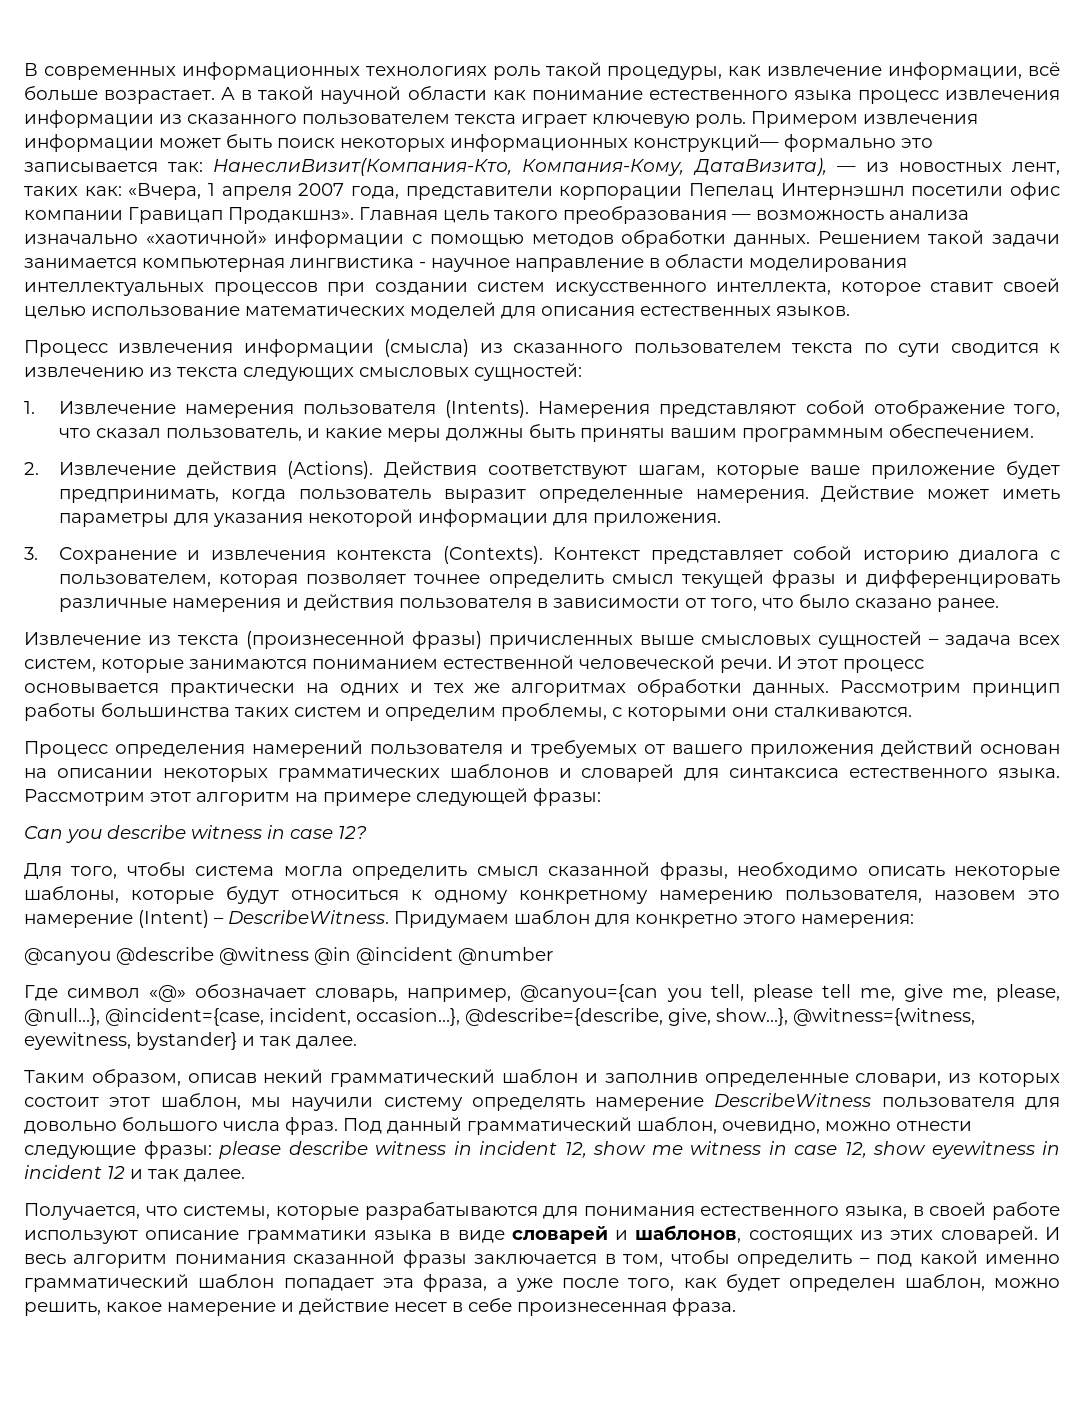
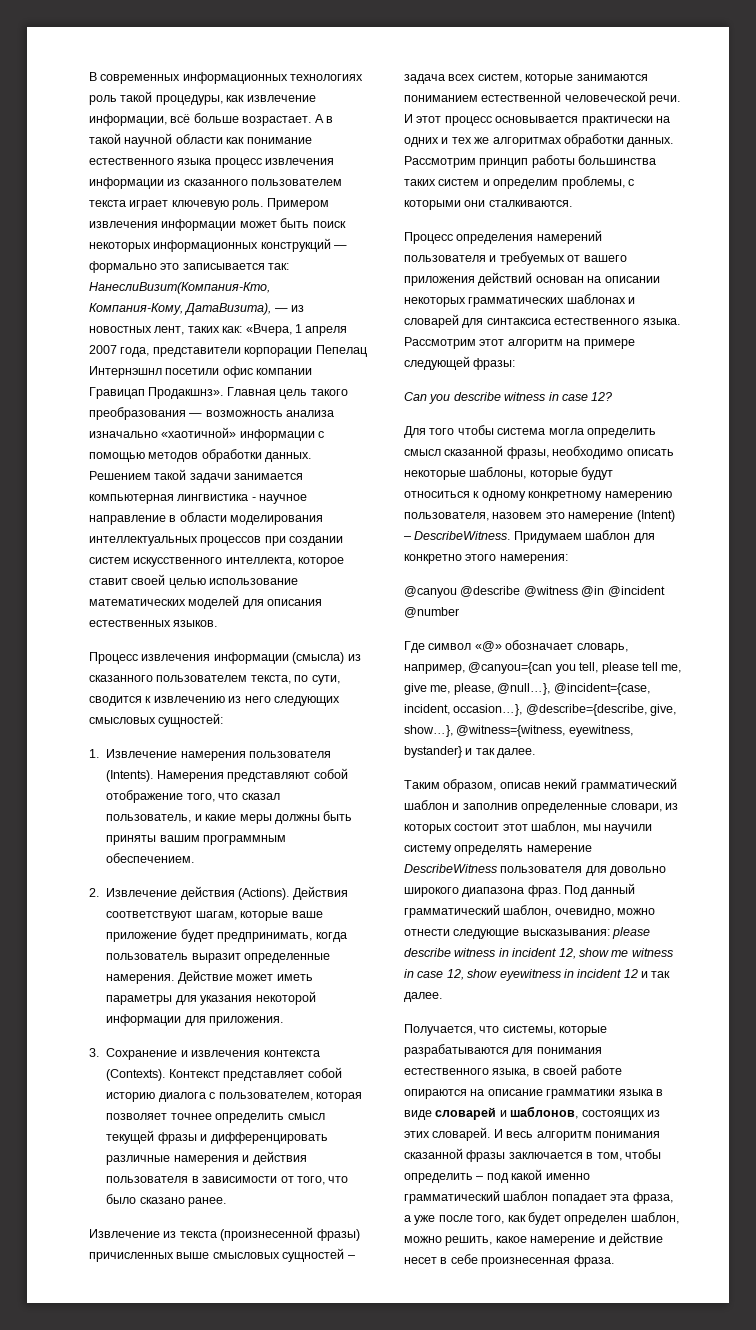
- Примером извлечения информации может быть поиск некоторых информационных конструкций— формально это записывается так: НанеслиВизит(Компания-Кто, Компания-Кому, ДатаВизита), — из новостных лент, таких как: «Вчера, 1 апреля 2007 года, представители корпорации Пепелац Интернэшнл посетили офис компании Гравицап Продакшнз».
+ Примером извлечения информации может быть поиск некоторых информационных конструкций — формально это записывается так: НанеслиВизит(Компания-Кто, Компания-Кому, ДатаВизита), — из новостных лент, таких как: «Вчера, 1 апреля 2007 года, представители корпорации Пепелац Интернэшнл посетили офис компании Гравицап Продакшнз».
- Процесс извлечения информации (смысла) из сказанного пользователем текста по сути сводится к извлечению из текста следующих смысловых сущностей:
+ Процесс извлечения информации (смысла) из сказанного пользователем текста, по сути, сводится к извлечению из него следующих смысловых сущностей:
- Процесс определения намерений пользователя и требуемых от вашего приложения действий основан на описании некоторых грамматических шаблонов и словарей для синтаксиса естественного языка.
+ Процесс определения намерений пользователя и требуемых от вашего приложения действий основан на описании некоторых грамматических шаблонах и словарей для синтаксиса естественного языка.
- Для того, чтобы система могла определить смысл сказанной фразы, необходимо описать некоторые шаблоны, которые будут относиться к одному конкретному намерению пользователя, назовем это намерение (Intent) – DescribeWitness.
+ Для того чтобы система могла определить смысл сказанной фразы, необходимо описать некоторые шаблоны, которые будут относиться к одному конкретному намерению пользователя, назовем это намерение (Intent) – DescribeWitness.
- Таким образом, описав некий грамматический шаблон и заполнив определенные словари, из которых состоит этот шаблон, мы научили систему определять намерение DescribeWitness пользователя для довольно большого числа фраз.
+ Таким образом, описав некий грамматический шаблон и заполнив определенные словари, из которых состоит этот шаблон, мы научили систему определять намерение DescribeWitness пользователя для довольно широкого диапазона фраз.
- Под данный грамматический шаблон, очевидно, можно отнести следующие фразы: please describe witness in incident 12, show me witness in case 12, show eyewitness in incident 12 и так далее.
+ Под данный грамматический шаблон, очевидно, можно отнести следующие высказывания: please describe witness in incident 12, show me witness in case 12, show eyewitness in incident 12 и так далее.
- Получается, что системы, которые разрабатываются для понимания естественного языка, в своей работе используют описание грамматики языка в виде словарей и шаблонов, состоящих из этих словарей.
+ Получается, что системы, которые разрабатываются для понимания естественного языка, в своей работе опираются на описание грамматики языка в виде словарей и шаблонов, состоящих из этих словарей.

